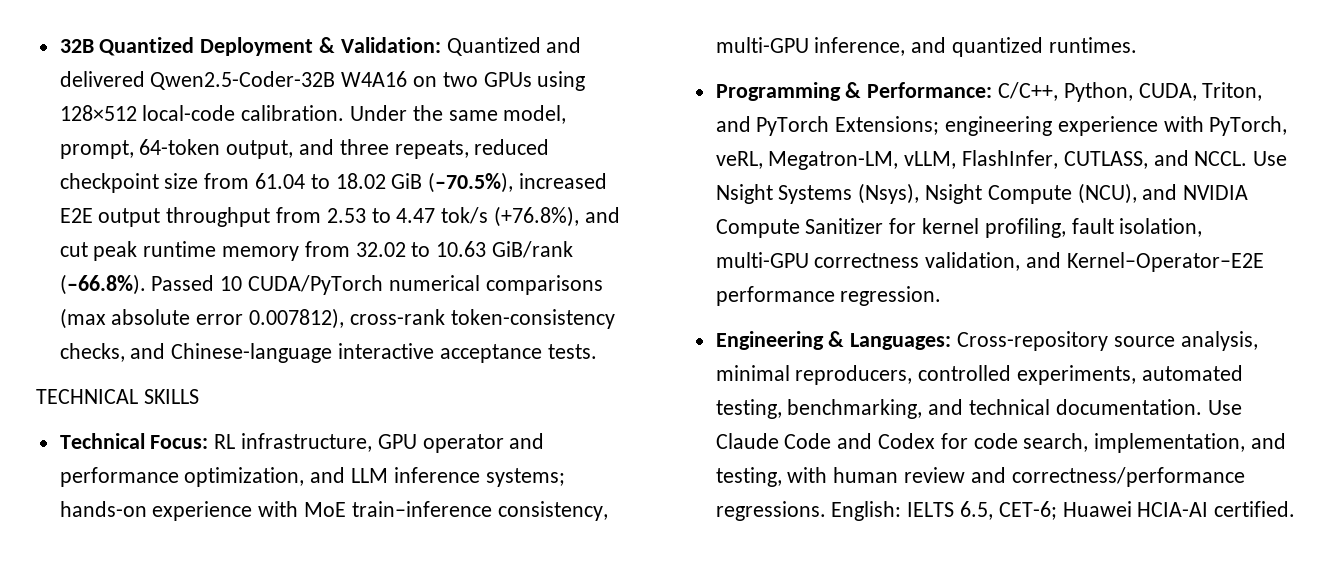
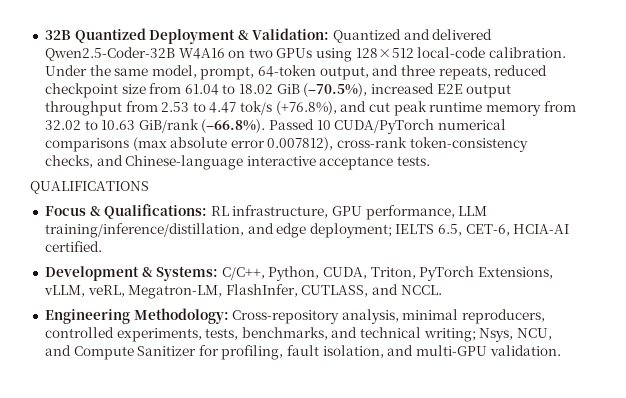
- TECHNICAL SKILLS
- Technical Focus: RL infrastructure, GPU operator and performance optimization, and LLM inference systems; hands-on experience with MoE train–inference consistency, multi-GPU inference, and quantized runtimes.
- Programming & Performance: C/C++, Python, CUDA, Triton, and PyTorch Extensions; engineering experience with PyTorch, veRL, Megatron-LM, vLLM, FlashInfer, CUTLASS, and NCCL. Use Nsight Systems (Nsys), Nsight Compute (NCU), and NVIDIA Compute Sanitizer for kernel profiling, fault isolation, multi-GPU correctness validation, and Kernel–Operator–E2E performance regression.
- Engineering & Languages: Cross-repository source analysis, minimal reproducers, controlled experiments, automated testing, benchmarking, and technical documentation. Use Claude Code and Codex for code search, implementation, and testing, with human review and correctness/performance regressions. English: IELTS 6.5, CET-6; Huawei HCIA-AI certified.
+ QUALIFICATIONS
+ Focus & Qualifications: RL infrastructure, GPU performance, LLM training/inference/distillation, and edge deployment; IELTS 6.5, CET-6, HCIA-AI certified.
+ Development & Systems: C/C++, Python, CUDA, Triton, PyTorch Extensions, vLLM, veRL, Megatron-LM, FlashInfer, CUTLASS, and NCCL.
+ Engineering Methodology: Cross-repository analysis, minimal reproducers, controlled experiments, tests, benchmarks, and technical writing; Nsys, NCU, and Compute Sanitizer for profiling, fault isolation, and multi-GPU validation.

